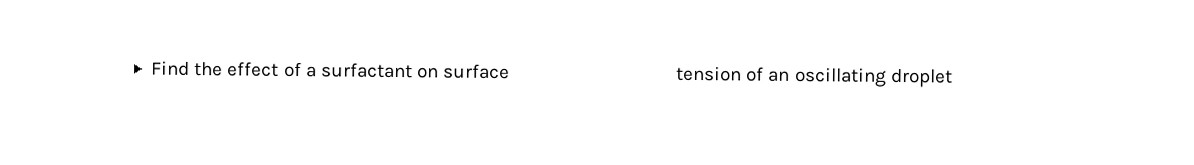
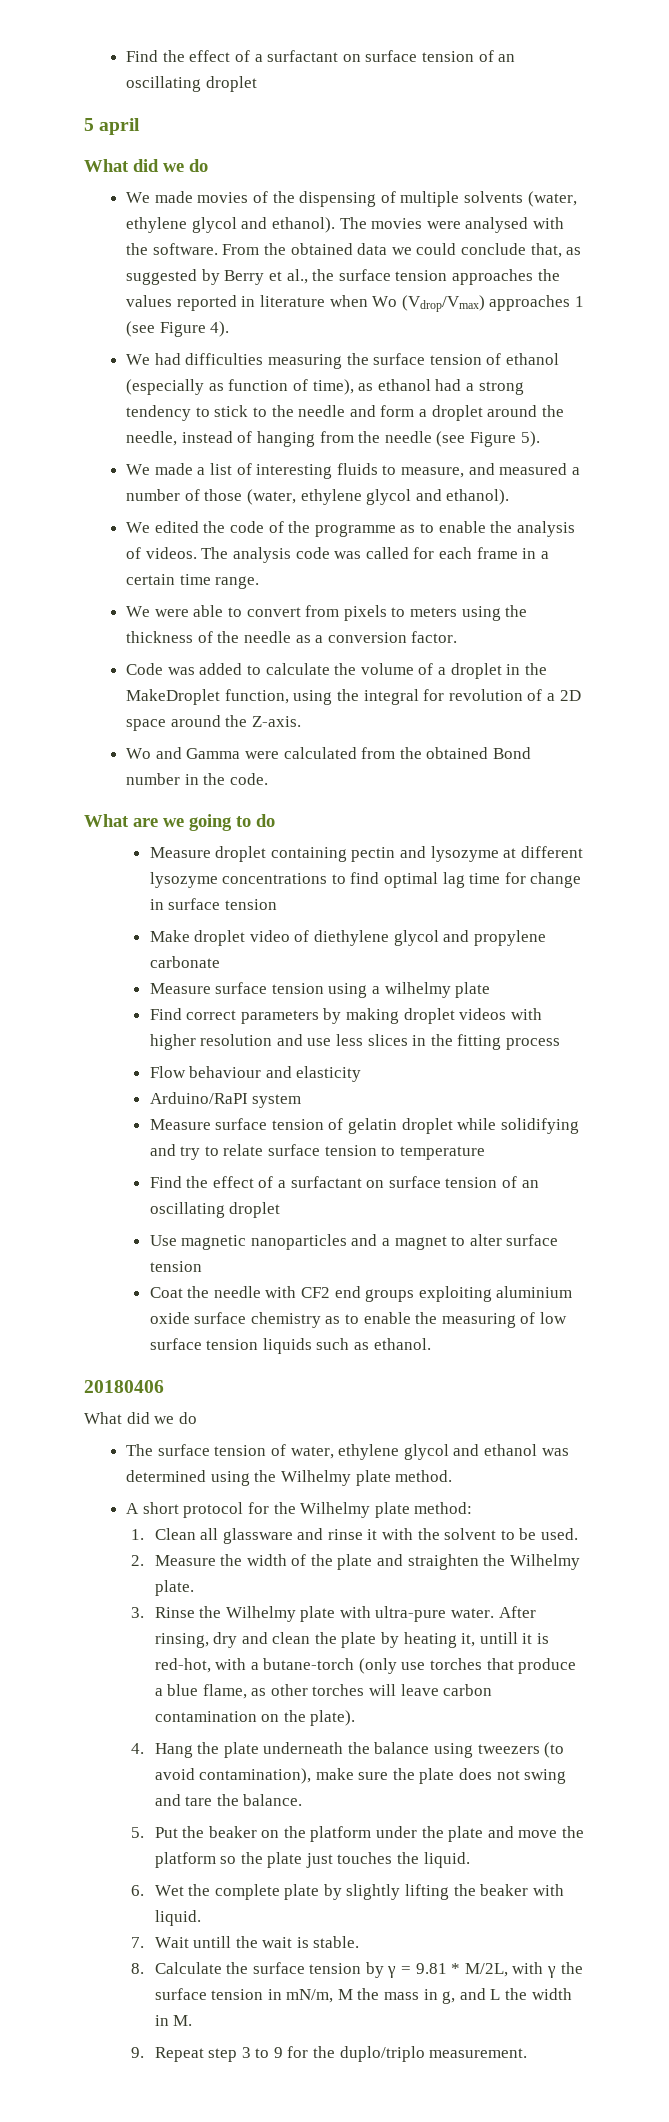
+ 5 april
+ What did we do
+ We made movies of the dispensing of multiple solvents (water, ethylene glycol and ethanol). The movies were analysed with the software. From the obtained data we could conclude that, as suggested by Berry et al., the surface tension approaches the values reported in literature when Wo (Vdrop/Vmax) approaches 1 (see Figure 4).
+ We had difficulties measuring the surface tension of ethanol (especially as function of time), as ethanol had a strong tendency to stick to the needle and form a droplet around the needle, instead of hanging from the needle (see Figure 5).
+ We made a list of interesting fluids to measure, and measured a number of those (water, ethylene glycol and ethanol).
+ We edited the code of the programme as to enable the analysis of videos. The analysis code was called for each frame in a certain time range.
+ We were able to convert from pixels to meters using the thickness of the needle as a conversion factor.
+ Code was added to calculate the volume of a droplet in the MakeDroplet function, using the integral for revolution of a 2D space around the Z-axis.
+ Wo and Gamma were calculated from the obtained Bond number in the code.
+ What are we going to do
+ Measure droplet containing pectin and lysozyme at different lysozyme concentrations to find optimal lag time for change in surface tension
+ Make droplet video of diethylene glycol and propylene carbonate
+ Measure surface tension using a wilhelmy plate
+ Find correct parameters by making droplet videos with higher resolution and use less slices in the fitting process
+ Flow behaviour and elasticity
+ Arduino/RaPI system
+ Measure surface tension of gelatin droplet while solidifying and try to relate surface tension to temperature
+ Find the effect of a surfactant on surface tension of an oscillating droplet
+ Use magnetic nanoparticles and a magnet to alter surface tension
+ Coat the needle with CF2 end groups exploiting aluminium oxide surface chemistry as to enable the measuring of low surface tension liquids such as ethanol.
+ 20180406
+ What did we do
+ The surface tension of water, ethylene glycol and ethanol was determined using the Wilhelmy plate method.
+ A short protocol for the Wilhelmy plate method:
+ 1. Clean all glassware and rinse it with the solvent to be used.
+ 2. Measure the width of the plate and straighten the Wilhelmy plate.
+ 3. Rinse the Wilhelmy plate with ultra-pure water. After rinsing, dry and clean the plate by heating it, untill it is red-hot, with a butane-torch (only use torches that produce a blue flame, as other torches will leave carbon contamination on the plate).
+ 4. Hang the plate underneath the balance using tweezers (to avoid contamination), make sure the plate does not swing and tare the balance.
+ 5. Put the beaker on the platform under the plate and move the platform so the plate just touches the liquid.
+ 6. Wet the complete plate by slightly lifting the beaker with liquid.
+ 7. Wait untill the wait is stable.
+ 8. Calculate the surface tension by γ = 9.81 * M/2L, with γ the surface tension in mN/m, M the mass in g, and L the width in M.
+ 9. Repeat step 3 to 9 for the duplo/triplo measurement.

